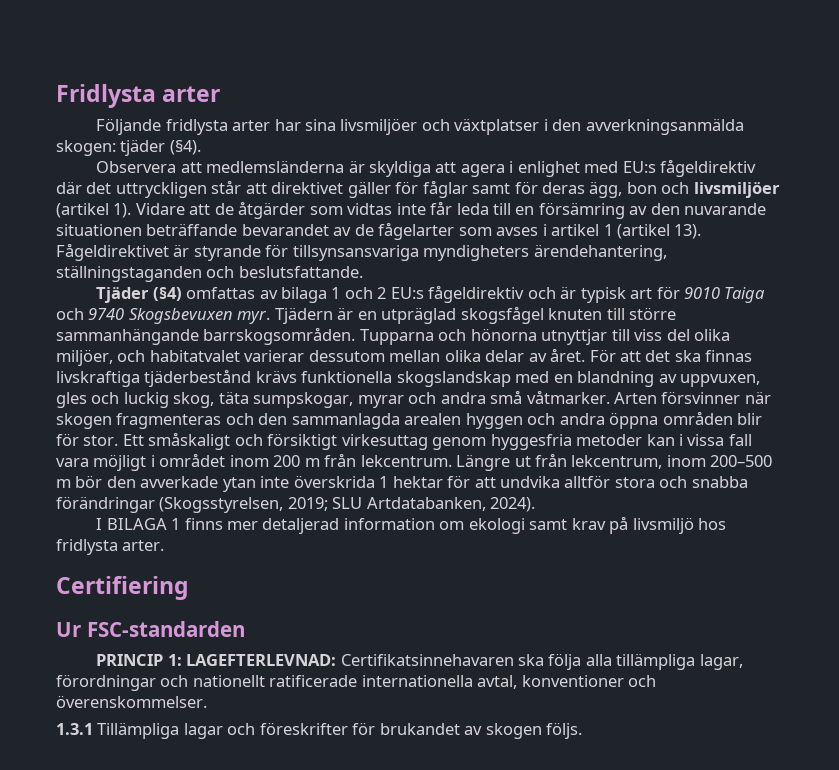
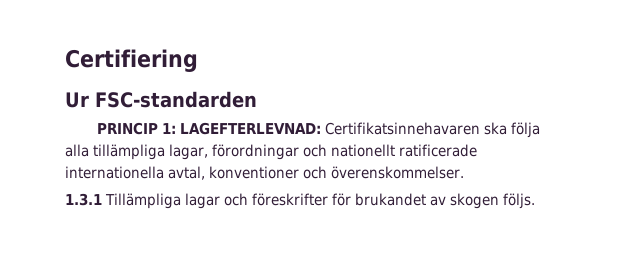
- Fridlysta arter
- Följande fridlysta arter har sina livsmiljöer och växtplatser i den avverkningsanmälda skogen: tjäder (§4).
- Observera att medlemsländerna är skyldiga att agera i enlighet med EU:s fågeldirektiv där det uttryckligen står att direktivet gäller för fåglar samt för deras ägg, bon och livsmiljöer (artikel 1). Vidare att de åtgärder som vidtas inte får leda till en försämring av den nuvarande situationen beträffande bevarandet av de fågelarter som avses i artikel 1 (artikel 13). Fågeldirektivet är styrande för tillsynsansvariga myndigheters ärendehantering, ställningstaganden och beslutsfattande.
- Tjäder (§4) omfattas av bilaga 1 och 2 EU:s fågeldirektiv och är typisk art för 9010 Taiga och 9740 Skogsbevuxen myr. Tjädern är en utpräglad skogsfågel knuten till större sammanhängande barrskogsområden. Tupparna och hönorna utnyttjar till viss del olika miljöer, och habitatvalet varierar dessutom mellan olika delar av året. För att det ska finnas livskraftiga tjäderbestånd krävs funktionella skogslandskap med en blandning av uppvuxen, gles och luckig skog, täta sumpskogar, myrar och andra små våtmarker. Arten försvinner när skogen fragmenteras och den sammanlagda arealen hyggen och andra öppna områden blir för stor. Ett småskaligt och försiktigt virkesuttag genom hyggesfria metoder kan i vissa fall vara möjligt i området inom 200 m från lekcentrum. Längre ut från lekcentrum, inom 200–500 m bör den avverkade ytan inte överskrida 1 hektar för att undvika alltför stora och snabba förändringar (Skogsstyrelsen, 2019; SLU Artdatabanken, 2024).
- I BILAGA 1 finns mer detaljerad information om ekologi samt krav på livsmiljö hos fridlysta arter.

